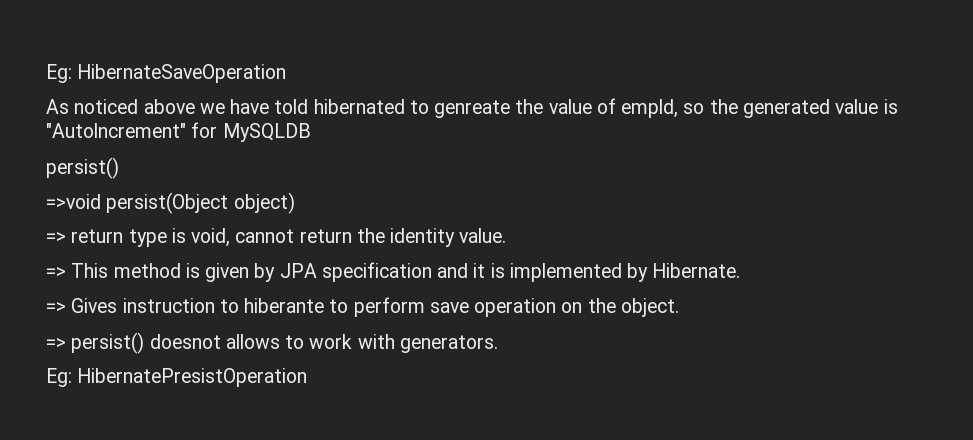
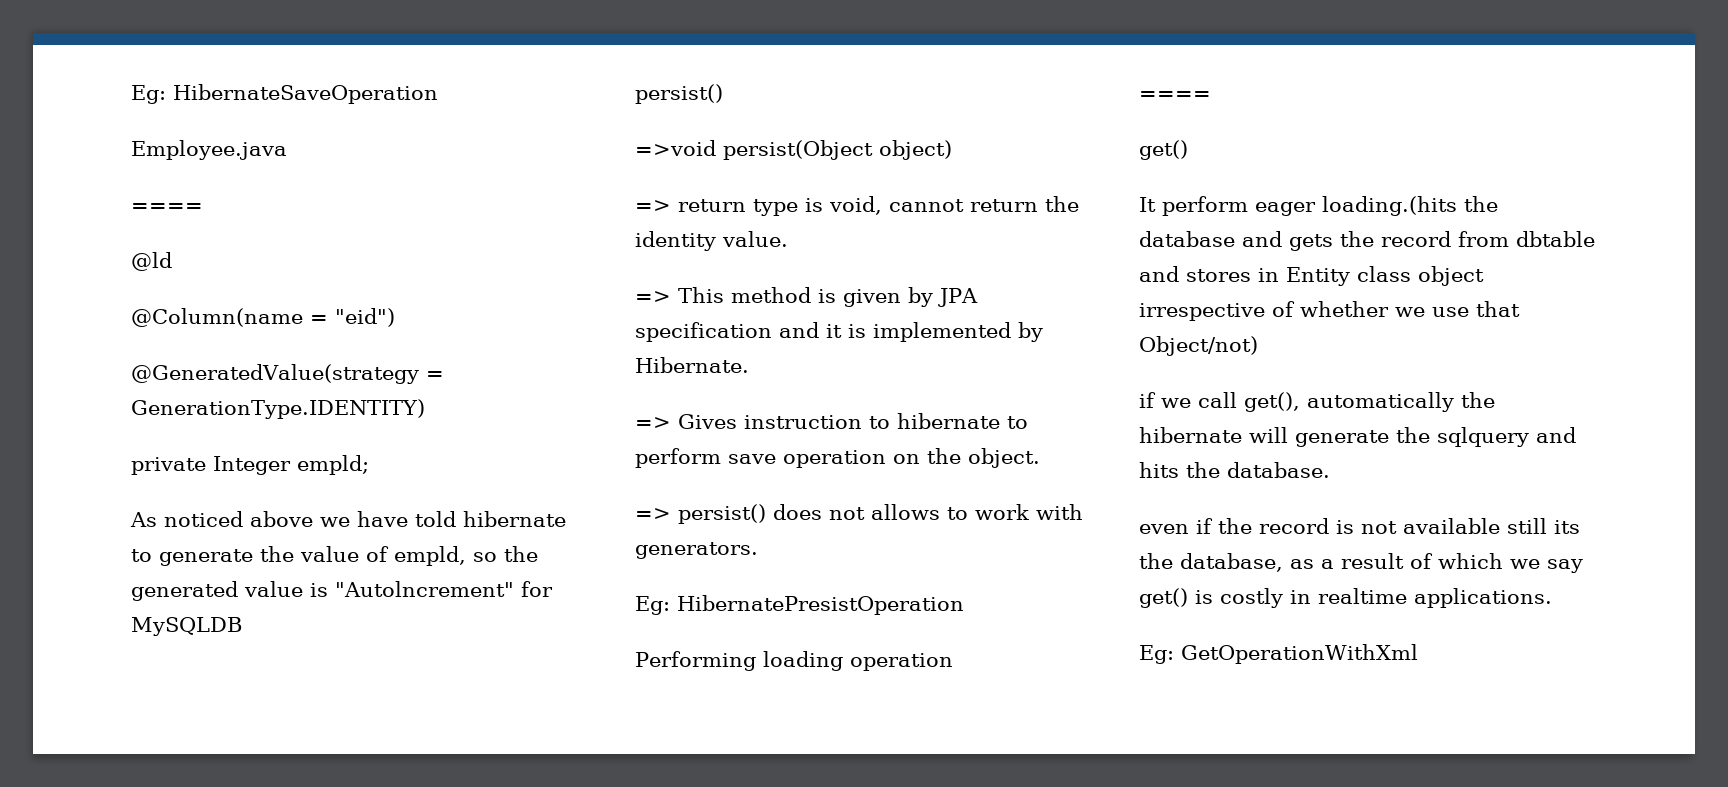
+ Employee.java
+ ====
+ @ld
+ @Column(name = "eid")
+ @GeneratedValue(strategy = GenerationType.IDENTITY)
+ private Integer empld;
- As noticed above we have told hibernated to genreate the value of empld, so the generated value is "Autolncrement" for MySQLDB
+ As noticed above we have told hibernate to generate the value of empld, so the generated value is "Autolncrement" for MySQLDB
- => Gives instruction to hiberante to perform save operation on the object.
+ => Gives instruction to hibernate to perform save operation on the object.
- => persist() doesnot allows to work with generators.
+ => persist() does not allows to work with generators.
+ Performing loading operation
+ ====
+ get()
+ It perform eager loading.(hits the database and gets the record from dbtable and stores in Entity class object irrespective of whether we use that Object/not)
+ if we call get(), automatically the hibernate will generate the sqlquery and hits the database.
+ even if the record is not available still its the database, as a result of which we say get() is costly in realtime applications.
+ Eg: GetOperationWithXml

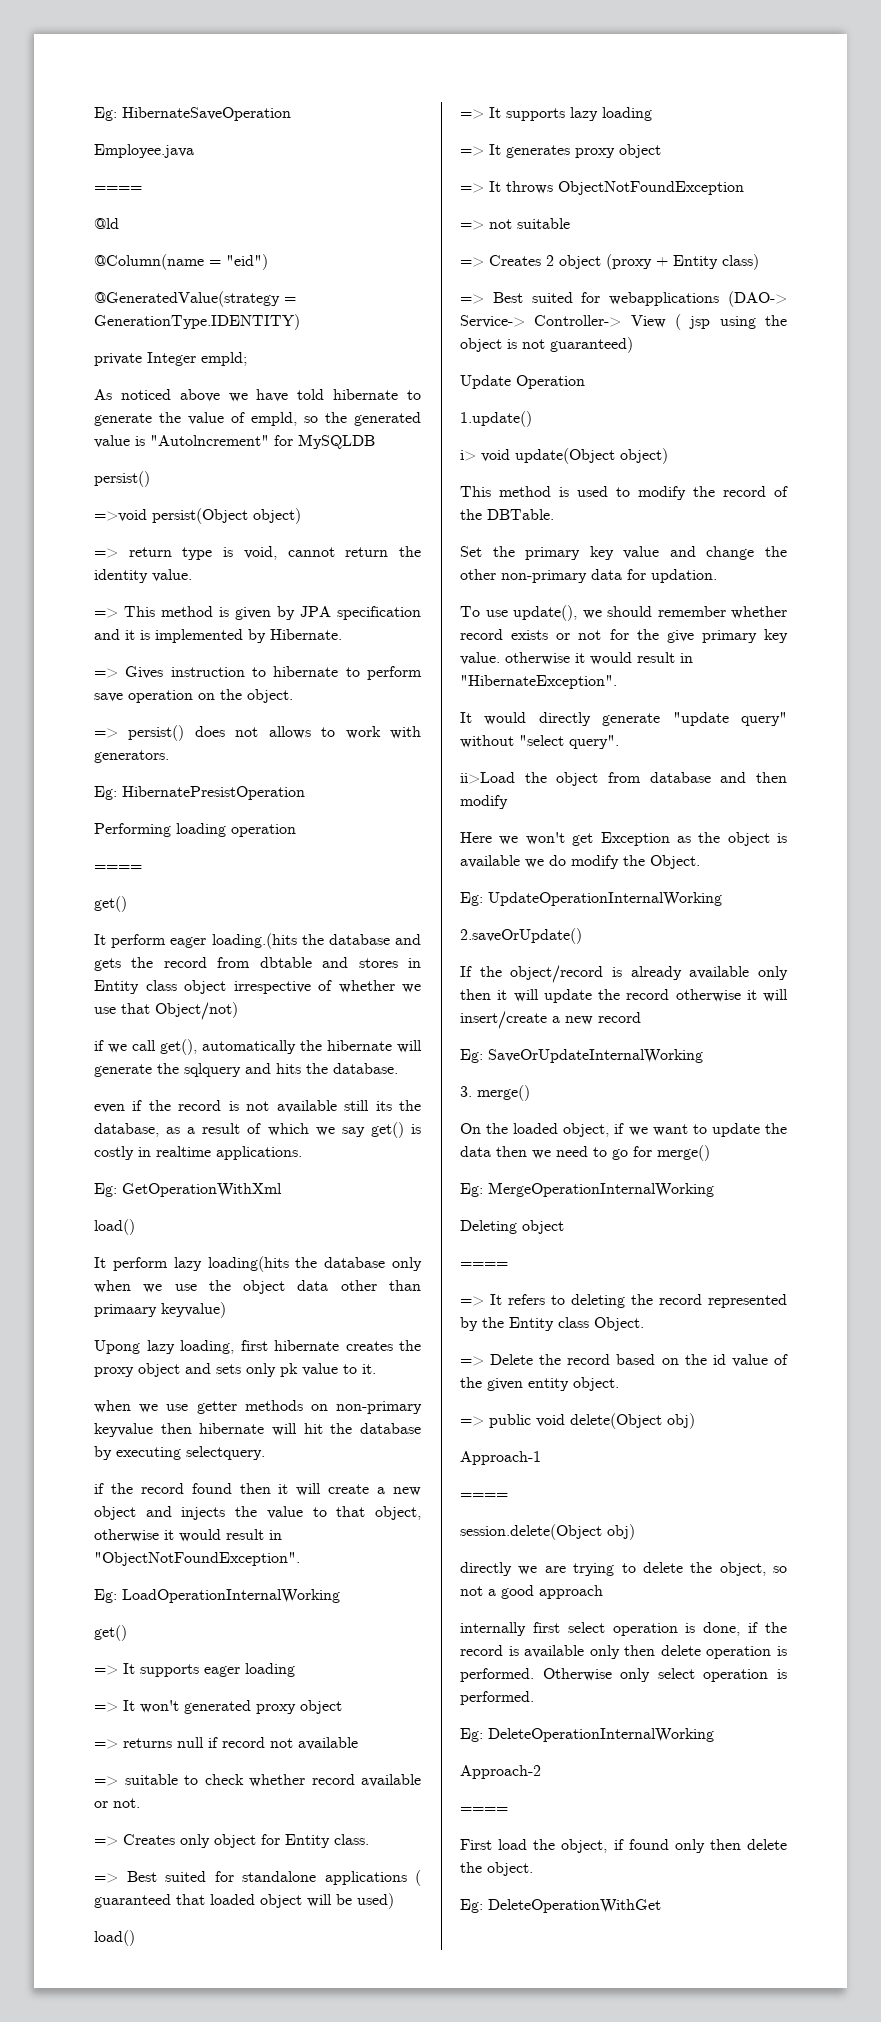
  Eg: GetOperationWithXml
+ load()
+ It perform lazy loading(hits the database only when we use the object data other than primaary keyvalue)
+ Upong lazy loading, first hibernate creates the proxy object and sets only pk value to it.
+ when we use getter methods on non-primary keyvalue then hibernate will hit the database by executing selectquery.
+ if the record found then it will create a new object and injects the value to that object, otherwise it would result in "ObjectNotFoundException".
+ Eg: LoadOperationInternalWorking
+ get()
+ => It supports eager loading
+ => It won't generated proxy object
+ => returns null if record not available
+ => suitable to check whether record available or not.
+ => Creates only object for Entity class.
+ => Best suited for standalone applications ( guaranteed that loaded object will be used)
+ load()
+ => It supports lazy loading
+ => It generates proxy object
+ => It throws ObjectNotFoundException
+ => not suitable
+ => Creates 2 object (proxy + Entity class)
+ => Best suited for webapplications (DAO-> Service-> Controller-> View ( jsp using the object is not guaranteed)
+ Update Operation
+ 1.update()
+ i> void update(Object object)
+ This method is used to modify the record of the DBTable.
+ Set the primary key value and change the other non-primary data for updation.
+ To use update(), we should remember whether record exists or not for the give primary key value. otherwise it would result in "HibernateException".
+ It would directly generate "update query" without "select query".
+ ii>Load the object from database and then modify
+ Here we won't get Exception as the object is available we do modify the Object.
+ Eg: UpdateOperationInternalWorking
+ 2.saveOrUpdate()
+ If the object/record is already available only then it will update the record otherwise it will insert/create a new record
+ Eg: SaveOrUpdateInternalWorking
+ 3. merge()
+ On the loaded object, if we want to update the data then we need to go for merge()
+ Eg: MergeOperationInternalWorking
+ Deleting object
+ ====
+ => It refers to deleting the record represented by the Entity class Object.
+ => Delete the record based on the id value of the given entity object.
+ => public void delete(Object obj)
+ Approach-1
+ ====
+ session.delete(Object obj)
+ directly we are trying to delete the object, so not a good approach
+ internally first select operation is done, if the record is available only then delete operation is performed. Otherwise only select operation is performed.
+ Eg: DeleteOperationInternalWorking
+ Approach-2
+ ====
+ First load the object, if found only then delete the object.
+ Eg: DeleteOperationWithGet

